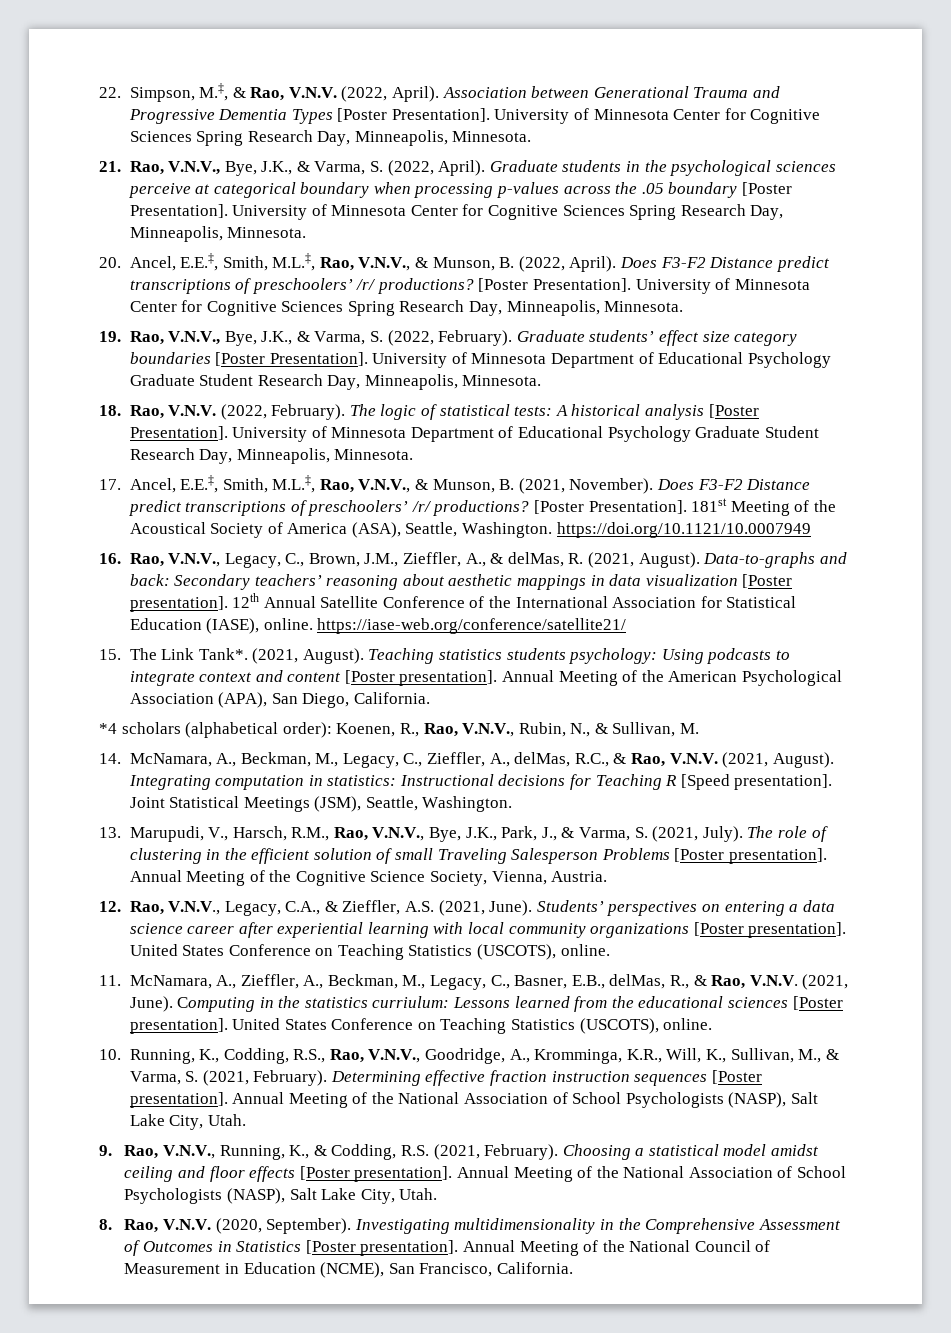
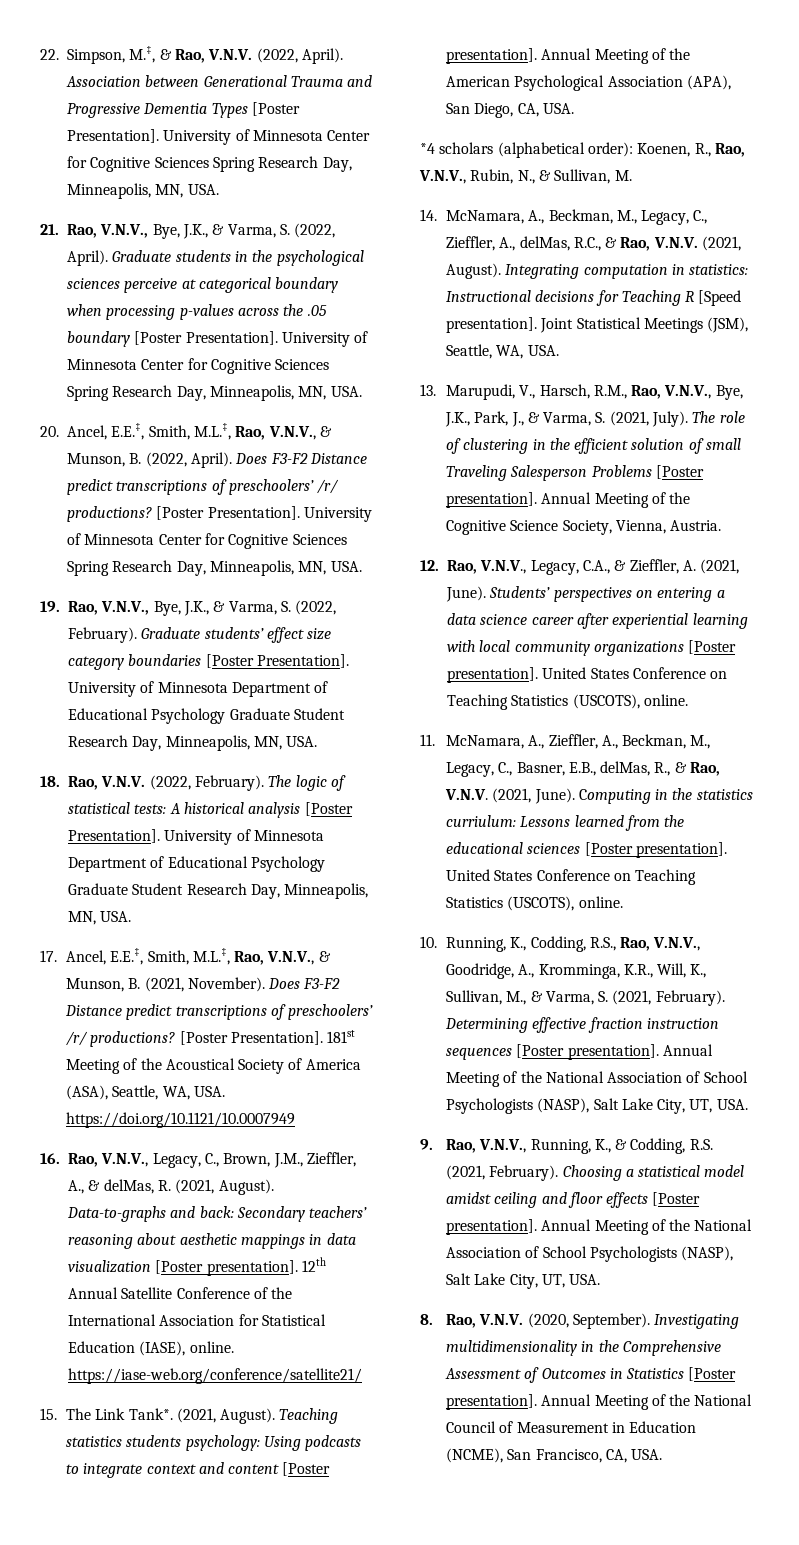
- Association between Generational Trauma and Progressive Dementia Types [Poster Presentation]. University of Minnesota Center for Cognitive Sciences Spring Research Day, Minneapolis, Minnesota.
+ Association between Generational Trauma and Progressive Dementia Types [Poster Presentation]. University of Minnesota Center for Cognitive Sciences Spring Research Day, Minneapolis, MN, USA.
- Graduate students in the psychological sciences perceive at categorical boundary when processing p-values across the .05 boundary [Poster Presentation]. University of Minnesota Center for Cognitive Sciences Spring Research Day, Minneapolis, Minnesota.
+ Graduate students in the psychological sciences perceive at categorical boundary when processing p-values across the .05 boundary [Poster Presentation]. University of Minnesota Center for Cognitive Sciences Spring Research Day, Minneapolis, MN, USA.
- Does F3-F2 Distance predict transcriptions of preschoolers’ /r/ productions? [Poster Presentation]. University of Minnesota Center for Cognitive Sciences Spring Research Day, Minneapolis, Minnesota.
+ Does F3-F2 Distance predict transcriptions of preschoolers’ /r/ productions? [Poster Presentation]. University of Minnesota Center for Cognitive Sciences Spring Research Day, Minneapolis, MN, USA.
- Graduate students’ effect size category boundaries [Poster Presentation]. University of Minnesota Department of Educational Psychology Graduate Student Research Day, Minneapolis, Minnesota.
+ Graduate students’ effect size category boundaries [Poster Presentation]. University of Minnesota Department of Educational Psychology Graduate Student Research Day, Minneapolis, MN, USA.
- The logic of statistical tests: A historical analysis [Poster Presentation]. University of Minnesota Department of Educational Psychology Graduate Student Research Day, Minneapolis, Minnesota.
+ The logic of statistical tests: A historical analysis [Poster Presentation]. University of Minnesota Department of Educational Psychology Graduate Student Research Day, Minneapolis, MN, USA.
- 181st Meeting of the Acoustical Society of America (ASA), Seattle, Washington. https://doi.org/10.1121/10.0007949
+ 181st Meeting of the Acoustical Society of America (ASA), Seattle, WA, USA. https://doi.org/10.1121/10.0007949
- Annual Meeting of the American Psychological Association (APA), San Diego, California.
+ Annual Meeting of the American Psychological Association (APA), San Diego, CA, USA.
- Joint Statistical Meetings (JSM), Seattle, Washington.
+ Joint Statistical Meetings (JSM), Seattle, WA, USA.
- 12. Rao, V.N.V., Legacy, C.A., & Zieffler, A.S. (2021, June).
+ 12. Rao, V.N.V., Legacy, C.A., & Zieffler, A. (2021, June).
- Determining effective fraction instruction sequences [Poster presentation]. Annual Meeting of the National Association of School Psychologists (NASP), Salt Lake City, Utah.
+ Determining effective fraction instruction sequences [Poster presentation]. Annual Meeting of the National Association of School Psychologists (NASP), Salt Lake City, UT, USA.
- Choosing a statistical model amidst ceiling and floor effects [Poster presentation]. Annual Meeting of the National Association of School Psychologists (NASP), Salt Lake City, Utah.
+ Choosing a statistical model amidst ceiling and floor effects [Poster presentation]. Annual Meeting of the National Association of School Psychologists (NASP), Salt Lake City, UT, USA.
- Annual Meeting of the National Council of Measurement in Education (NCME), San Francisco, California.
+ Annual Meeting of the National Council of Measurement in Education (NCME), San Francisco, CA, USA.

